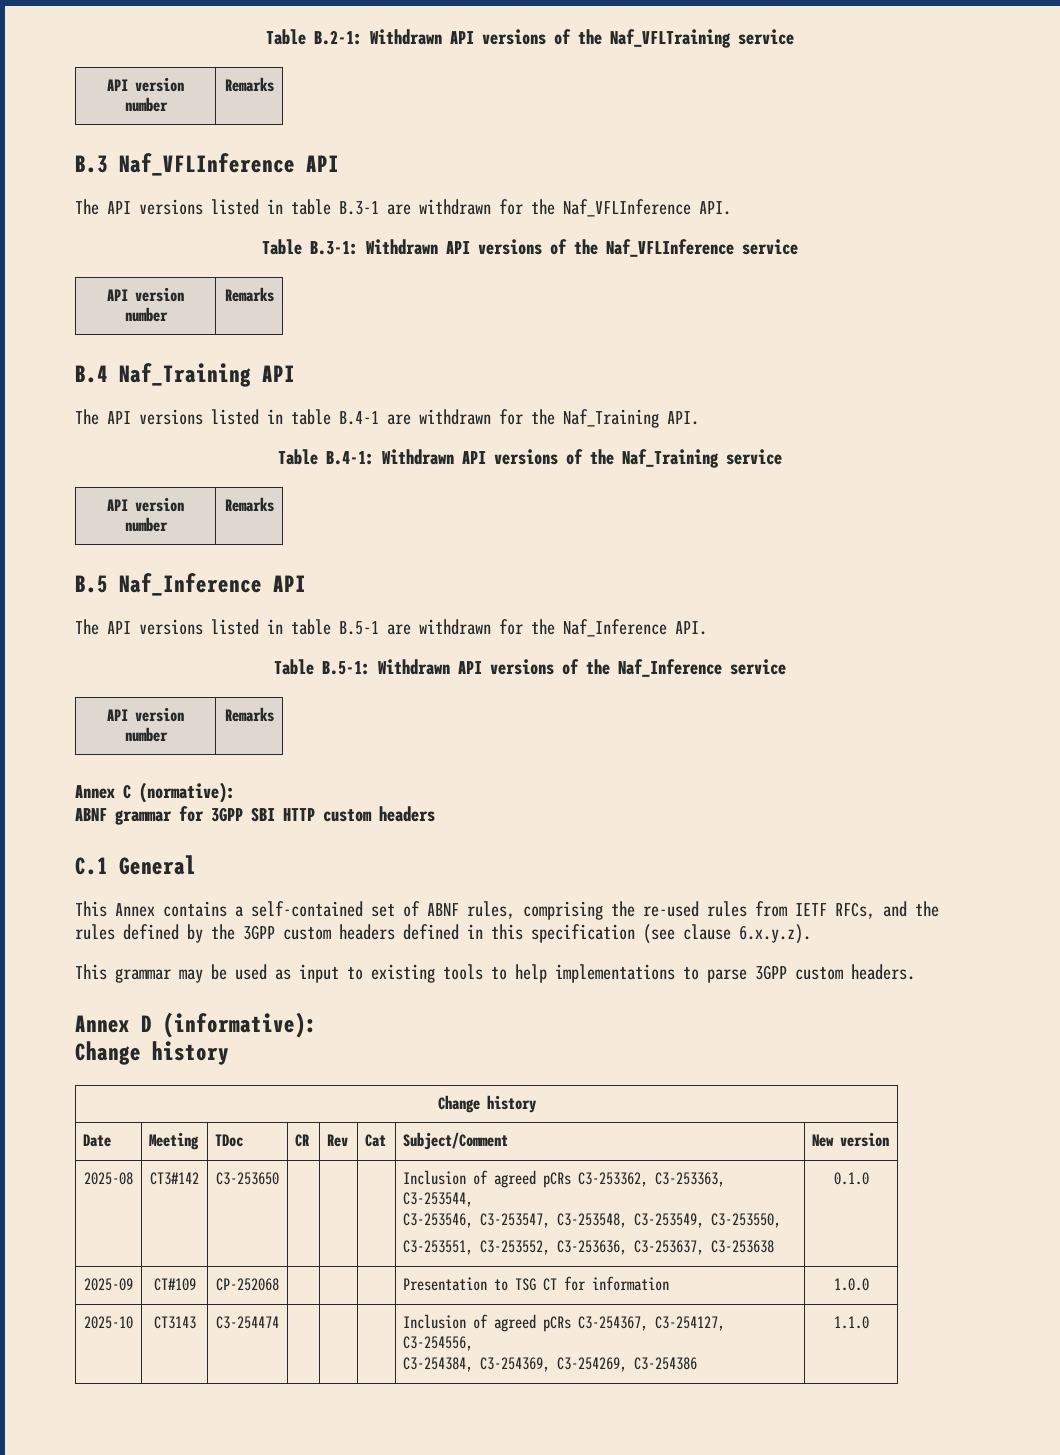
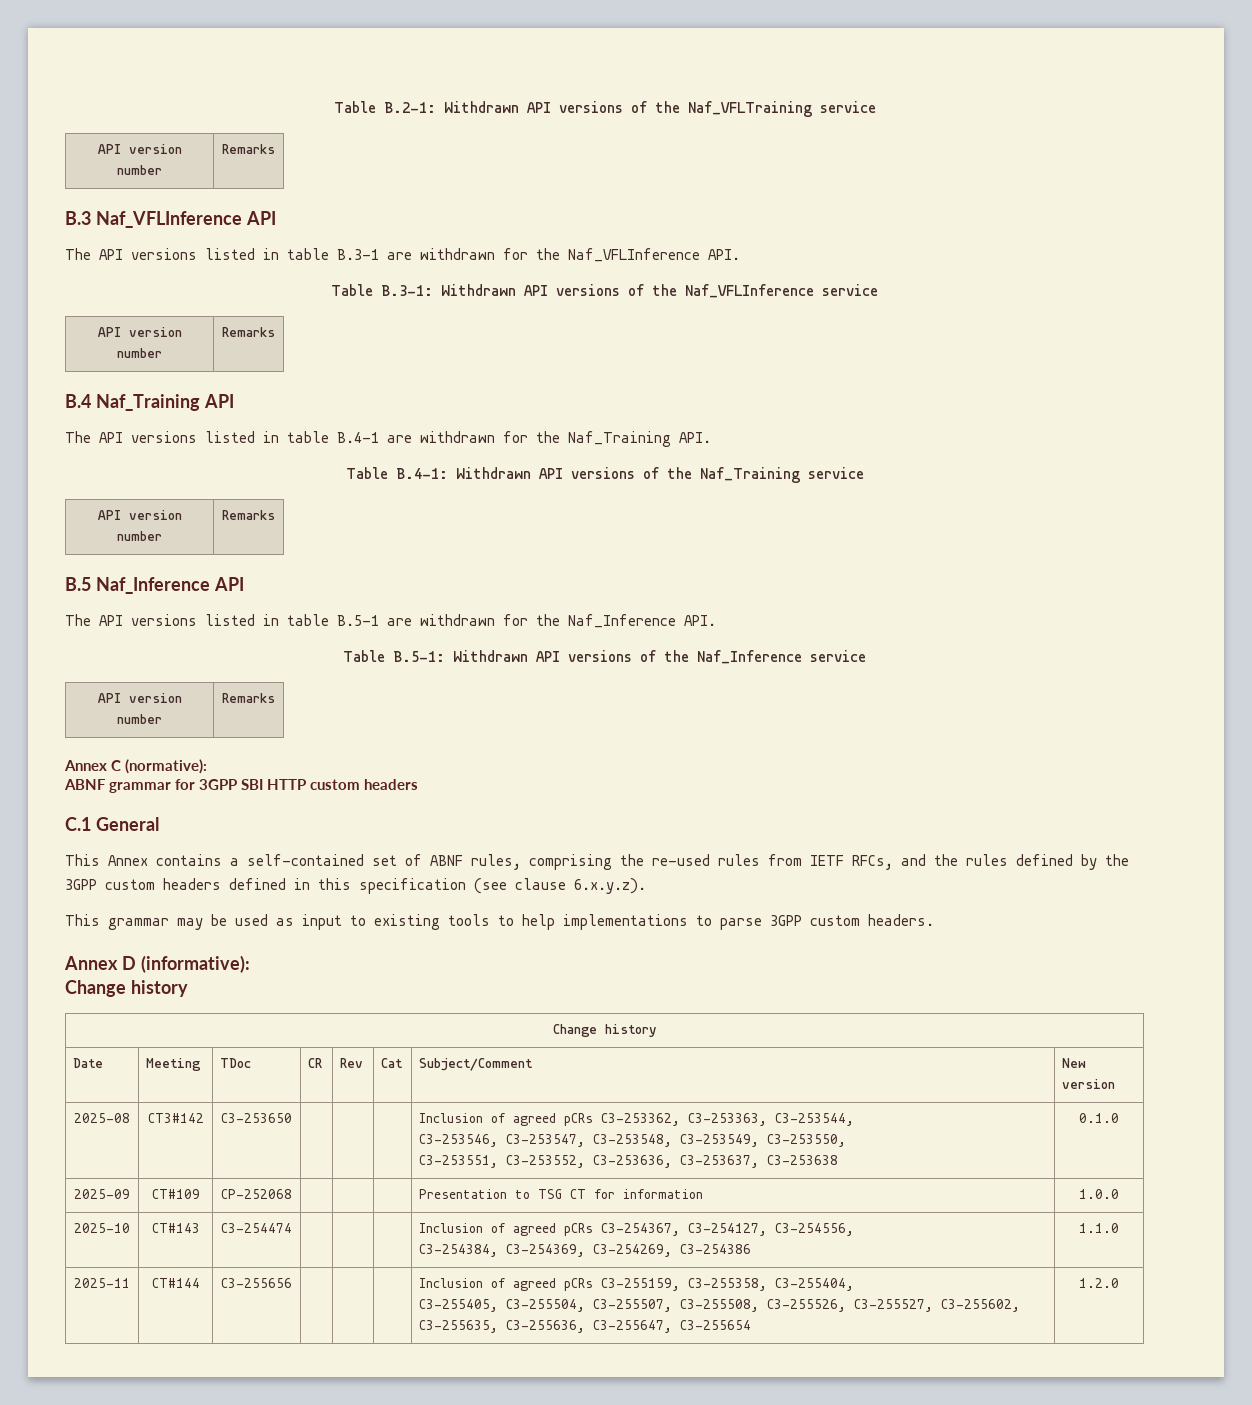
- 2025-10 | CT3143 | C3-254474 | | | | Inclusion of agreed pCRs C3-254367, C3-254127, C3-254556,
+ 2025-10 | CT#143 | C3-254474 | | | | Inclusion of agreed pCRs C3-254367, C3-254127, C3-254556,
+ 2025-11 | CT#144 | C3-255656 | | | | Inclusion of agreed pCRs C3-255159, C3-255358, C3-255404,
+ C3-255405, C3-255504, C3-255507, C3-255508, C3-255526, C3-255527, C3-255602, C3-255635, C3-255636, C3-255647, C3-255654 | 1.2.0

